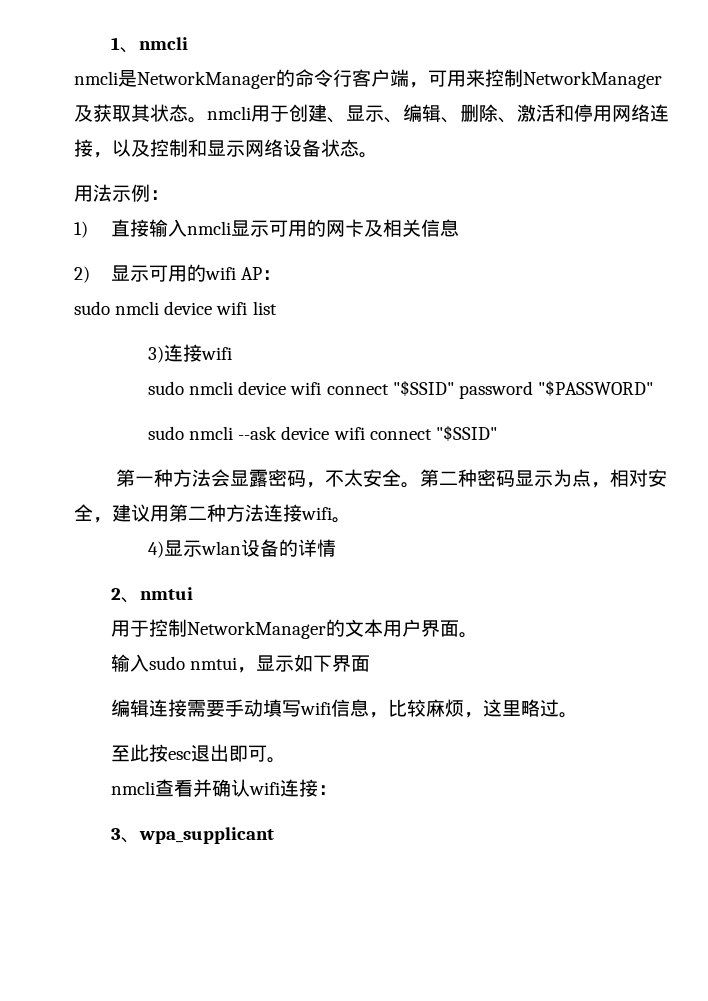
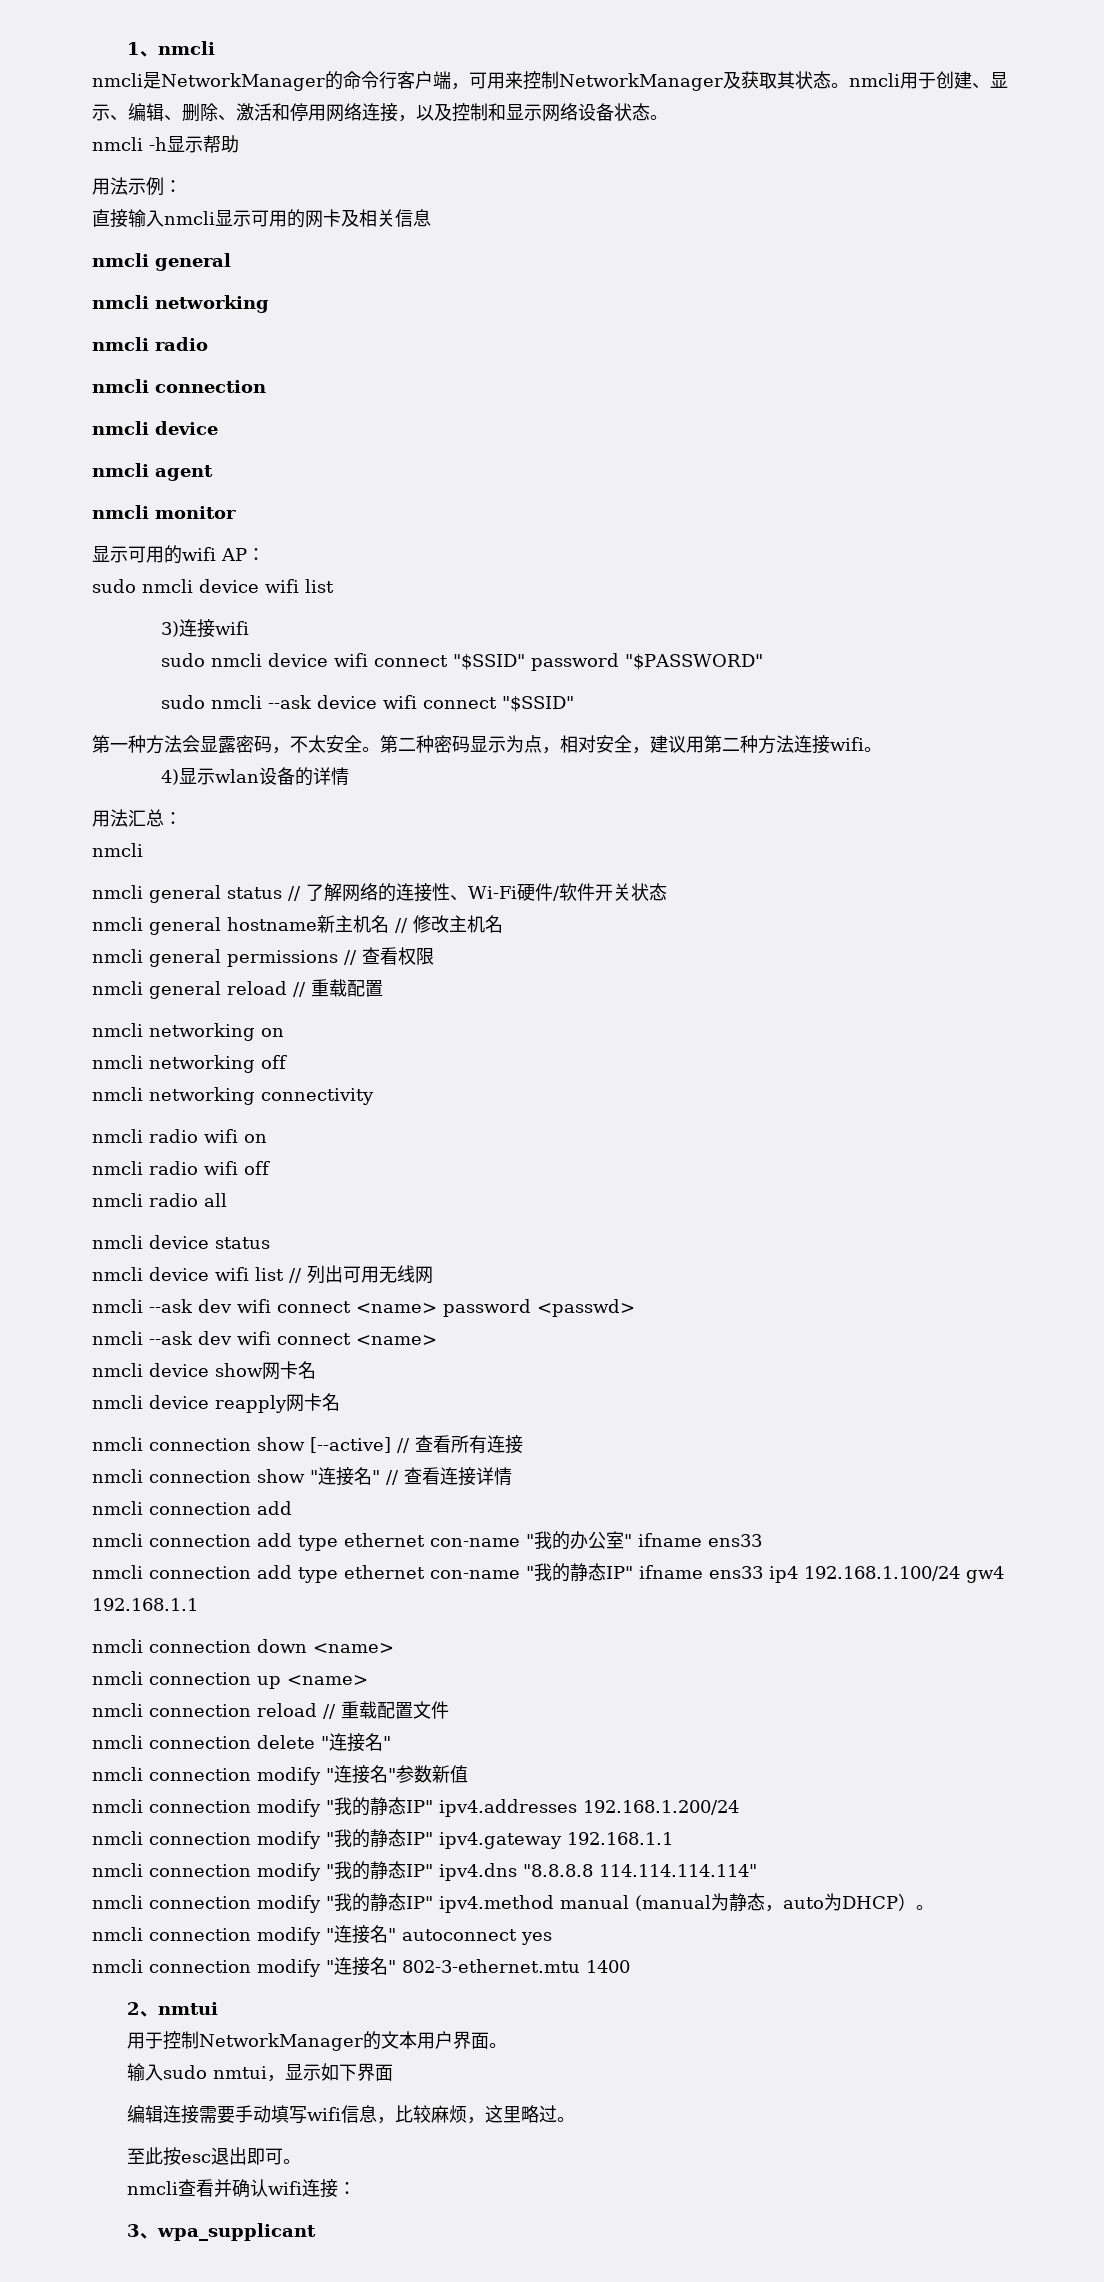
+ nmcli -h显示帮助
- 1)直接输入nmcli显示可用的网卡及相关信息
- 2)显示可用的wifi AP：
+ 直接输入nmcli显示可用的网卡及相关信息
+ nmcli general
+ nmcli networking
+ nmcli radio
+ nmcli connection
+ nmcli device
+ nmcli agent
+ nmcli monitor
+ 显示可用的wifi AP：
+ 用法汇总：
+ nmcli
+ nmcli general status // 了解网络的连接性、Wi-Fi硬件/软件开关状态
+ nmcli general hostname新主机名 // 修改主机名
+ nmcli general permissions // 查看权限
+ nmcli general reload // 重载配置
+ nmcli networking on
+ nmcli networking off
+ nmcli networking connectivity
+ nmcli radio wifi on
+ nmcli radio wifi off
+ nmcli radio all
+ nmcli device status
+ nmcli device wifi list // 列出可用无线网
+ nmcli --ask dev wifi connect <name> password <passwd>
+ nmcli --ask dev wifi connect <name>
+ nmcli device show网卡名
+ nmcli device reapply网卡名
+ nmcli connection show [--active] // 查看所有连接
+ nmcli connection show "连接名" // 查看连接详情
+ nmcli connection add
+ nmcli connection add type ethernet con-name "我的办公室" ifname ens33
+ nmcli connection add type ethernet con-name "我的静态IP" ifname ens33 ip4 192.168.1.100/24 gw4 192.168.1.1
+ nmcli connection down <name>
+ nmcli connection up <name>
+ nmcli connection reload // 重载配置文件
+ nmcli connection delete "连接名"
+ nmcli connection modify "连接名"参数新值
+ nmcli connection modify "我的静态IP" ipv4.addresses 192.168.1.200/24
+ nmcli connection modify "我的静态IP" ipv4.gateway 192.168.1.1
+ nmcli connection modify "我的静态IP" ipv4.dns "8.8.8.8 114.114.114.114"
+ nmcli connection modify "我的静态IP" ipv4.method manual (manual为静态，auto为DHCP）。
+ nmcli connection modify "连接名" autoconnect yes
+ nmcli connection modify "连接名" 802-3-ethernet.mtu 1400

